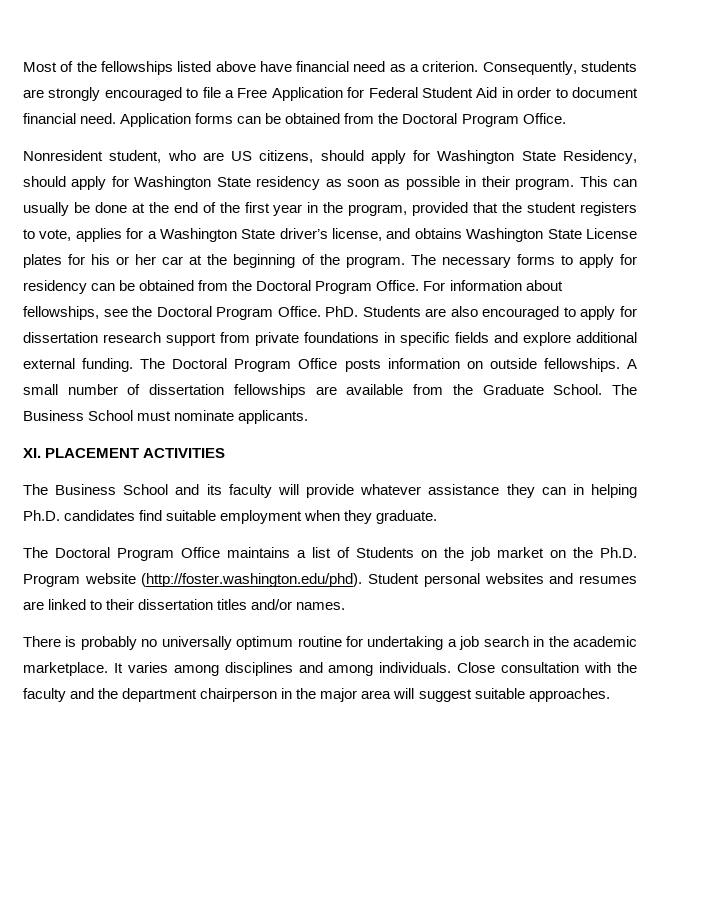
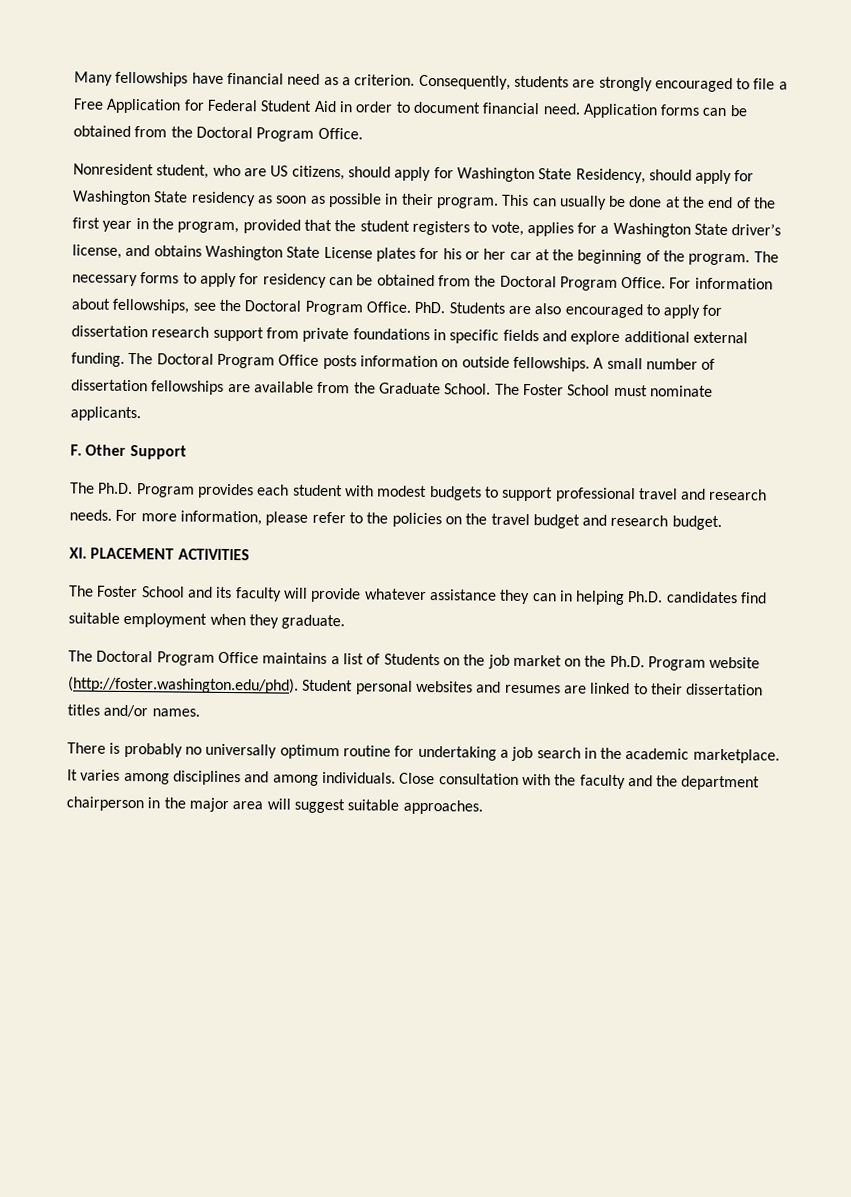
- Most of the fellowships listed above have financial need as a criterion.
+ Many fellowships have financial need as a criterion.
- The Business School must nominate applicants.
+ The Foster School must nominate applicants.
+ F. Other Support
+ The Ph.D. Program provides each student with modest budgets to support professional travel and research needs. For more information, please refer to the policies on the travel budget and research budget.
- The Business School and its faculty will provide whatever assistance they can in helping Ph.D. candidates find suitable employment when they graduate.
+ The Foster School and its faculty will provide whatever assistance they can in helping Ph.D. candidates find suitable employment when they graduate.

